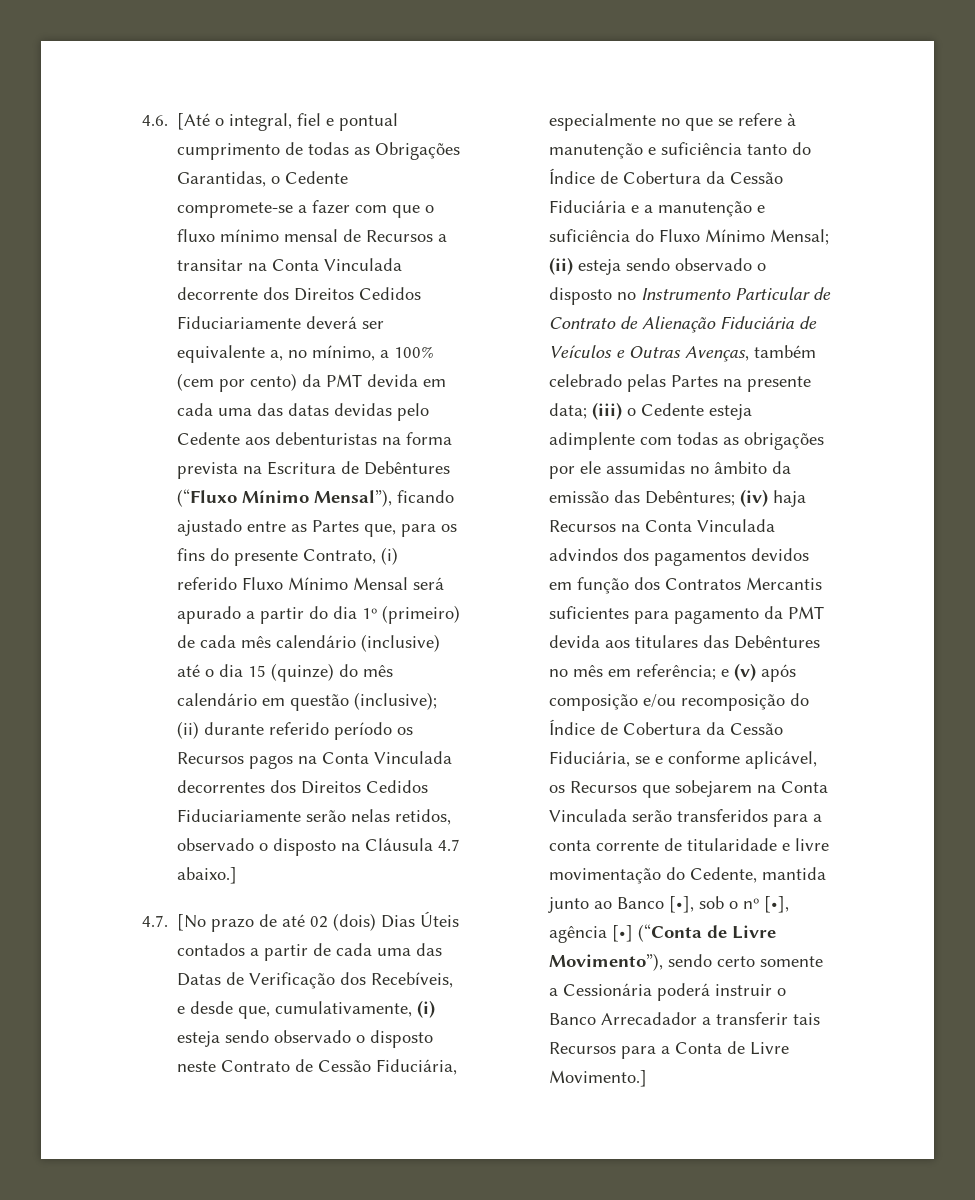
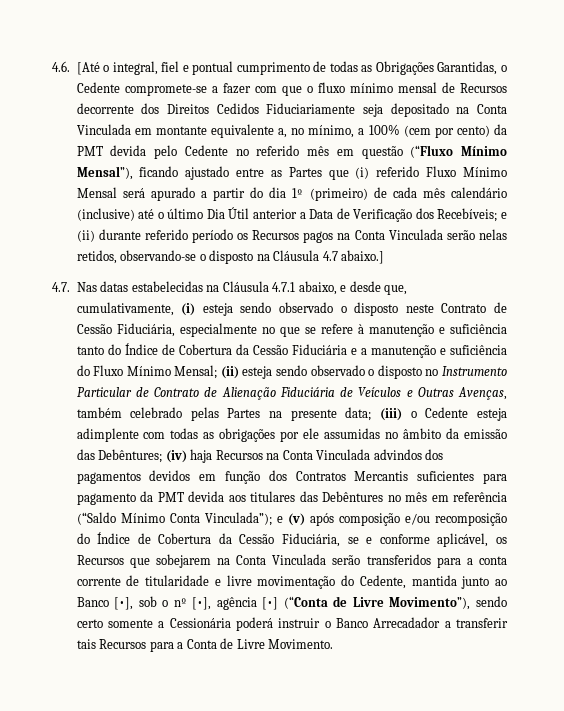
- 4.6. [Até o integral, fiel e pontual cumprimento de todas as Obrigações Garantidas, o Cedente compromete-se a fazer com que o fluxo mínimo mensal de Recursos a transitar na Conta Vinculada decorrente dos Direitos Cedidos Fiduciariamente deverá ser equivalente a, no mínimo, a 100% (cem por cento) da PMT devida em cada uma das datas devidas pelo Cedente aos debenturistas na forma prevista na Escritura de Debêntures (“Fluxo Mínimo Mensal”), ficando ajustado entre as Partes que, para os fins do presente Contrato, (i) referido Fluxo Mínimo Mensal será apurado a partir do dia 1º (primeiro) de cada mês calendário (inclusive) até o dia 15 (quinze) do mês calendário em questão (inclusive); (ii) durante referido período os Recursos pagos na Conta Vinculada decorrentes dos Direitos Cedidos Fiduciariamente serão nelas retidos, observado o disposto na Cláusula 4.7 abaixo.]
+ 4.6. [Até o integral, fiel e pontual cumprimento de todas as Obrigações Garantidas, o Cedente compromete-se a fazer com que o fluxo mínimo mensal de Recursos decorrente dos Direitos Cedidos Fiduciariamente seja depositado na Conta Vinculada em montante equivalente a, no mínimo, a 100% (cem por cento) da PMT devida pelo Cedente no referido mês em questão (“Fluxo Mínimo Mensal”), ficando ajustado entre as Partes que (i) referido Fluxo Mínimo Mensal será apurado a partir do dia 1º (primeiro) de cada mês calendário (inclusive) até o último Dia Útil anterior a Data de Verificação dos Recebíveis; e (ii) durante referido período os Recursos pagos na Conta Vinculada serão nelas retidos, observando-se o disposto na Cláusula 4.7 abaixo.]
- 4.7. [No prazo de até 02 (dois) Dias Úteis contados a partir de cada uma das Datas de Verificação dos Recebíveis, e desde que, cumulativamente, (i) esteja sendo observado o disposto neste Contrato de Cessão Fiduciária, especialmente no que se refere à manutenção e suficiência tanto do Índice de Cobertura da Cessão Fiduciária e a manutenção e suficiência do Fluxo Mínimo Mensal;
+ 4.7. Nas datas estabelecidas na Cláusula 4.7.1 abaixo, e desde que, cumulativamente, (i) esteja sendo observado o disposto neste Contrato de Cessão Fiduciária, especialmente no que se refere à manutenção e suficiência tanto do Índice de Cobertura da Cessão Fiduciária e a manutenção e suficiência do Fluxo Mínimo Mensal;
- (iv) haja Recursos na Conta Vinculada advindos dos pagamentos devidos em função dos Contratos Mercantis suficientes para pagamento da PMT devida aos titulares das Debêntures no mês em referência;
+ (iv) haja Recursos na Conta Vinculada advindos dos pagamentos devidos em função dos Contratos Mercantis suficientes para pagamento da PMT devida aos titulares das Debêntures no mês em referência (“Saldo Mínimo Conta Vinculada”);
- e (v) após composição e/ou recomposição do Índice de Cobertura da Cessão Fiduciária, se e conforme aplicável, os Recursos que sobejarem na Conta Vinculada serão transferidos para a conta corrente de titularidade e livre movimentação do Cedente, mantida junto ao Banco [•], sob o nº [•], agência [•] (“Conta de Livre Movimento”), sendo certo somente a Cessionária poderá instruir o Banco Arrecadador a transferir tais Recursos para a Conta de Livre Movimento.]
+ e (v) após composição e/ou recomposição do Índice de Cobertura da Cessão Fiduciária, se e conforme aplicável, os Recursos que sobejarem na Conta Vinculada serão transferidos para a conta corrente de titularidade e livre movimentação do Cedente, mantida junto ao Banco [•], sob o nº [•], agência [•] (“Conta de Livre Movimento”), sendo certo somente a Cessionária poderá instruir o Banco Arrecadador a transferir tais Recursos para a Conta de Livre Movimento.

